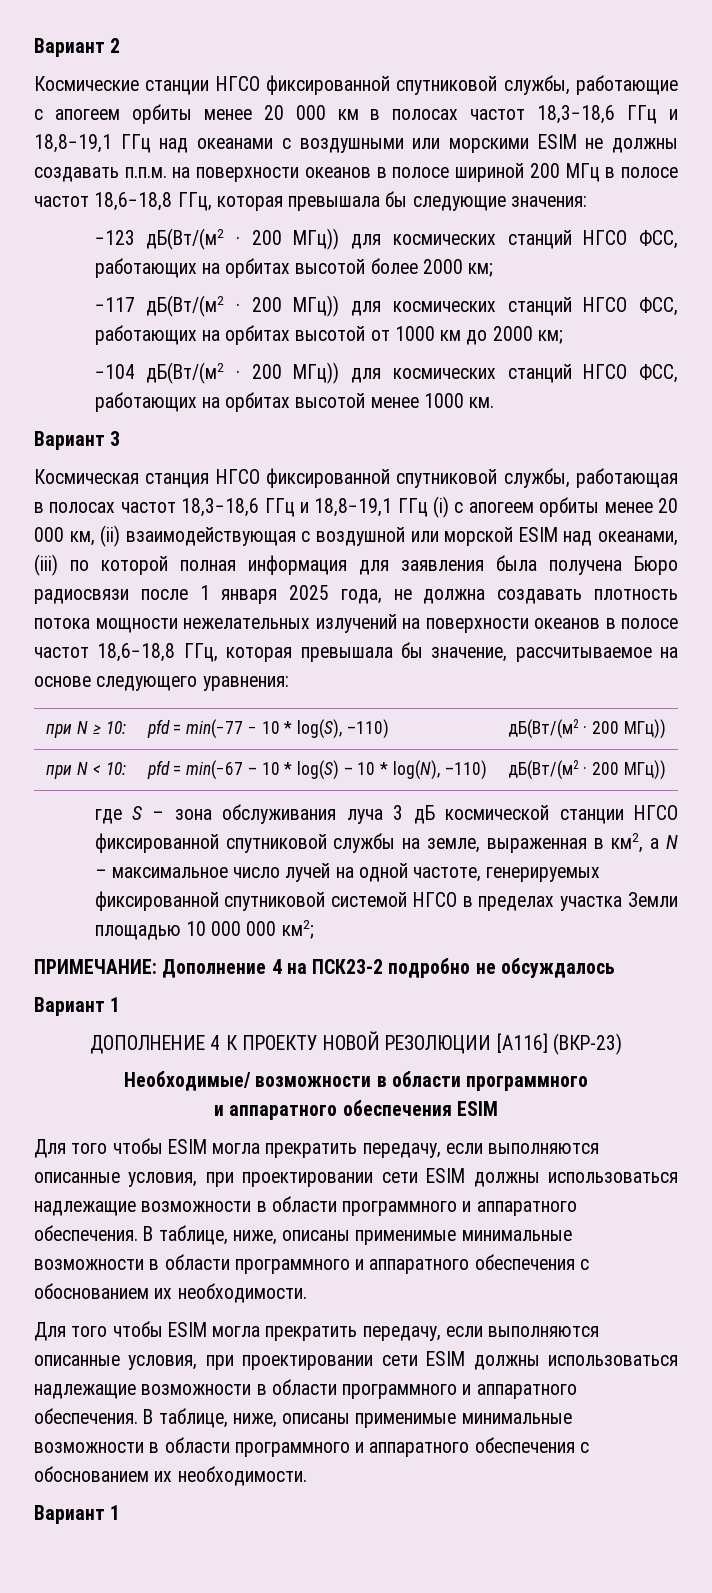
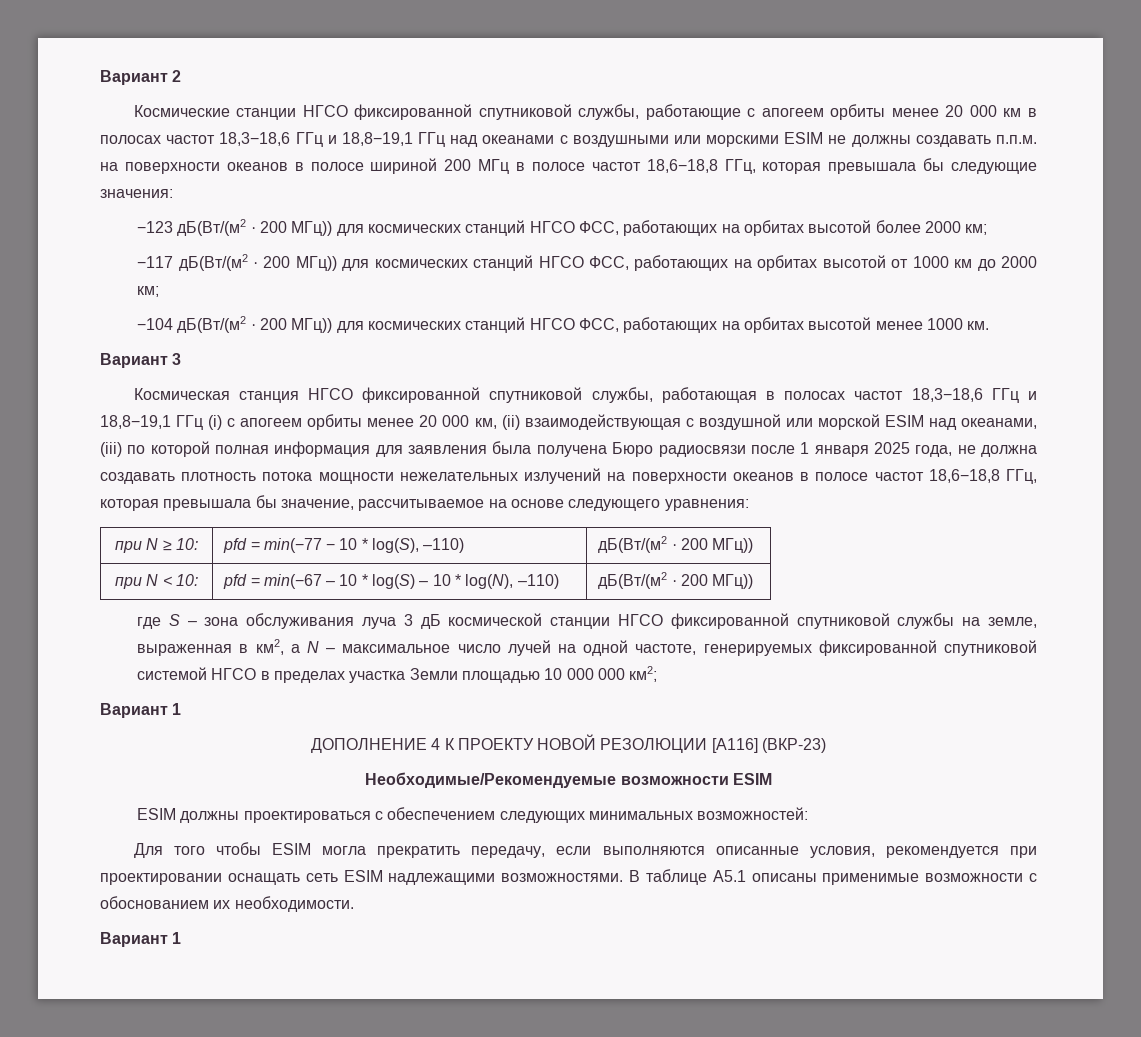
- ПРИМЕЧАНИЕ: Дополнение 4 на ПСК23-2 подробно не обсуждалось
- Необходимые/ возможности в области программного
- и аппаратного обеспечения ESIM
- Для того чтобы ESIM могла прекратить передачу, если выполняются описанные условия, при проектировании сети ESIM должны использоваться надлежащие возможности в области программного и аппаратного обеспечения. В таблице, ниже, описаны применимые минимальные возможности в области программного и аппаратного обеспечения с обоснованием их необходимости.
- Для того чтобы ESIM могла прекратить передачу, если выполняются описанные условия, при проектировании сети ESIM должны использоваться надлежащие возможности в области программного и аппаратного обеспечения. В таблице, ниже, описаны применимые минимальные возможности в области программного и аппаратного обеспечения с обоснованием их необходимости.
+ Необходимые/Рекомендуемые возможности ESIM
+ ESIM должны проектироваться с обеспечением следующих минимальных возможностей:
+ Для того чтобы ESIM могла прекратить передачу, если выполняются описанные условия, рекомендуется при проектировании оснащать сеть ESIM надлежащими возможностями. В таблице А5.1 описаны применимые возможности с обоснованием их необходимости.

